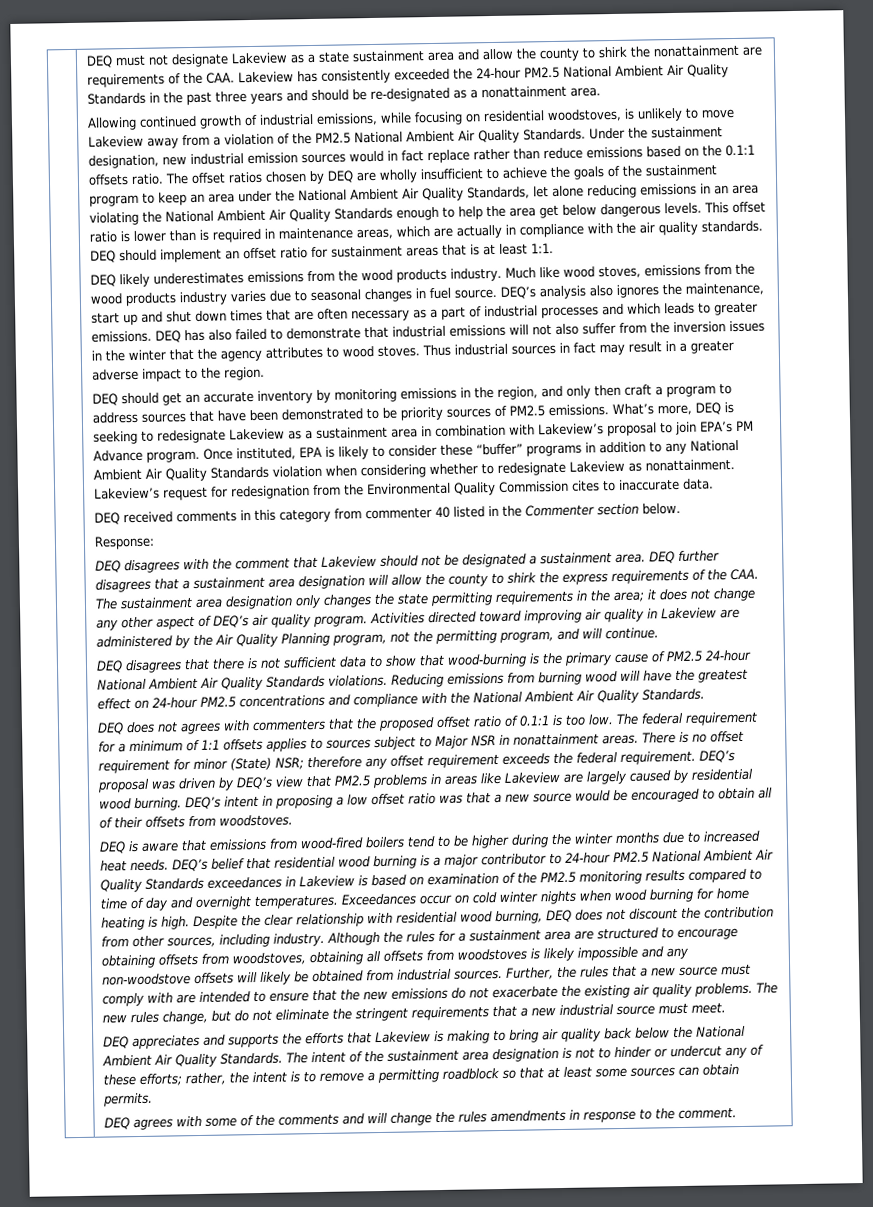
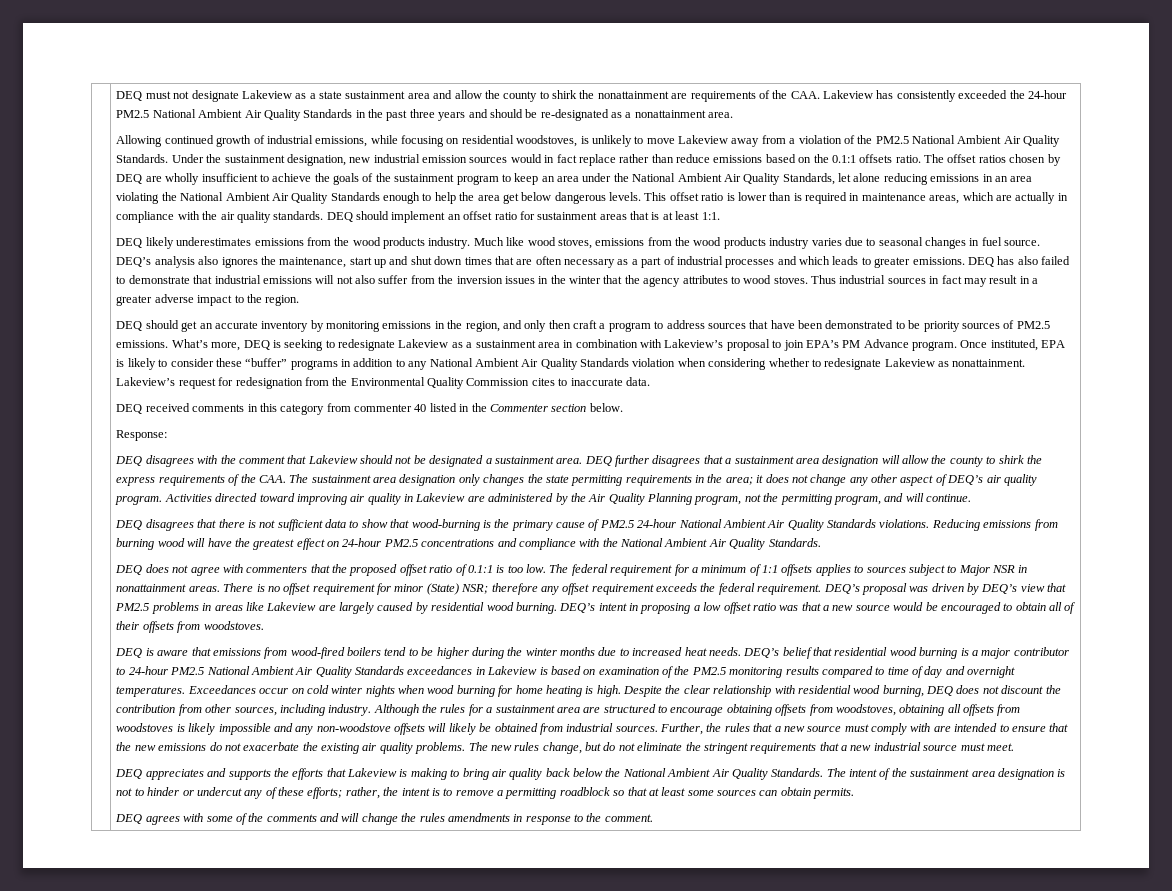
- DEQ does not agrees with commenters that the proposed offset ratio of 0.1:1 is too low.
+ DEQ does not agree with commenters that the proposed offset ratio of 0.1:1 is too low.

